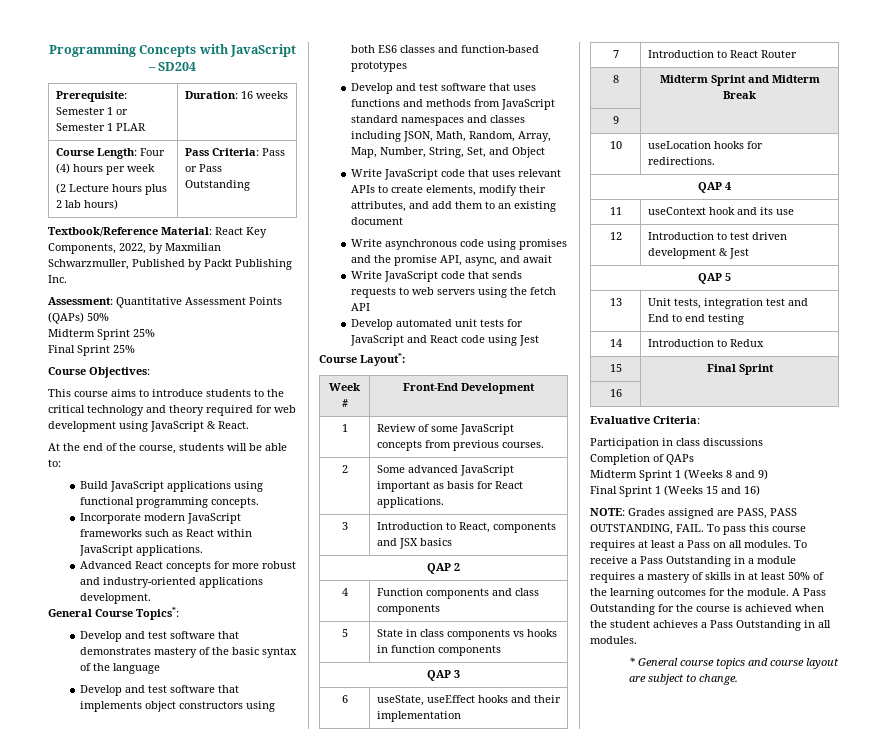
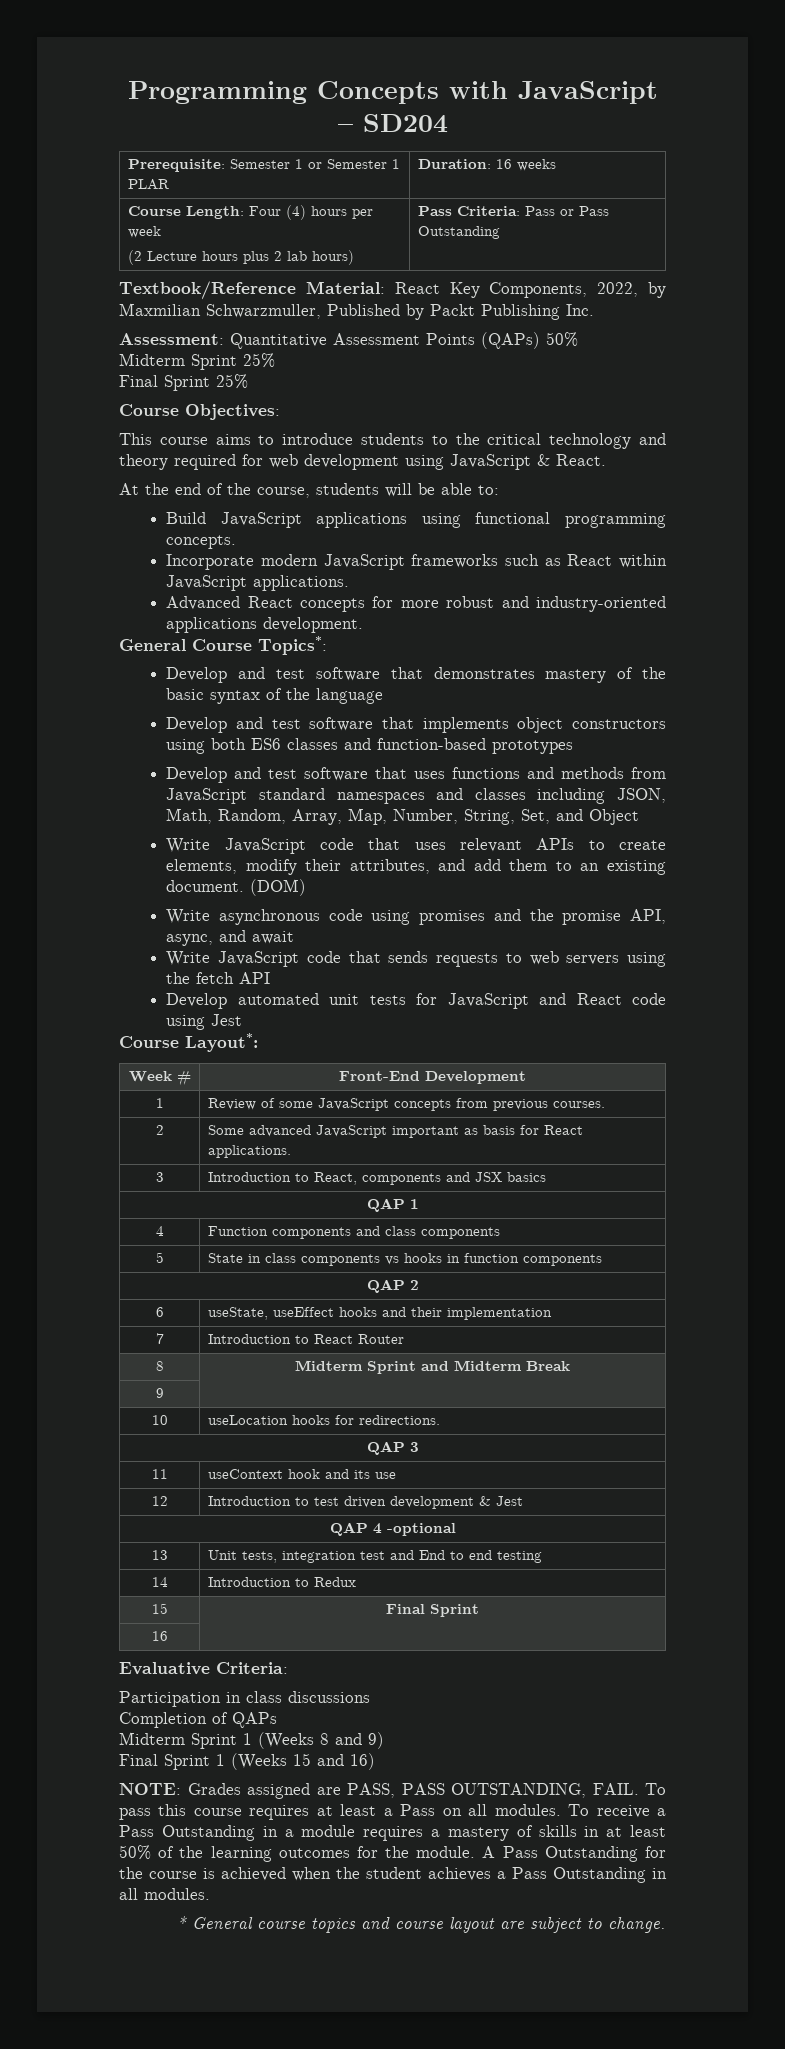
- Write JavaScript code that uses relevant APIs to create elements, modify their attributes, and add them to an existing document
+ Write JavaScript code that uses relevant APIs to create elements, modify their attributes, and add them to an existing document. (DOM)
- QAP 2
+ QAP 1
- QAP 3
+ QAP 2
- QAP 4
+ QAP 3
- QAP 5
+ QAP 4 -optional

